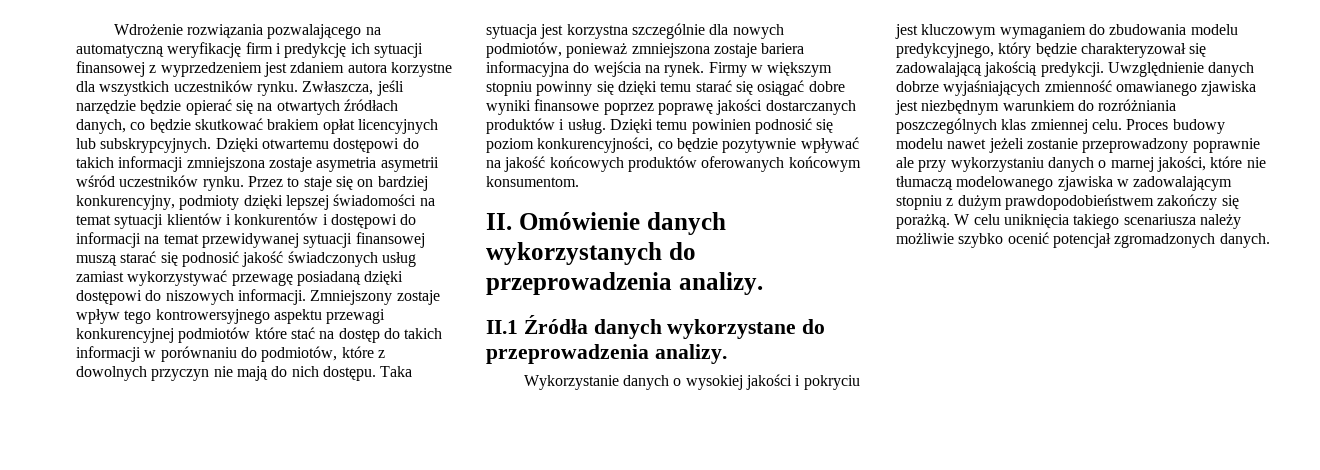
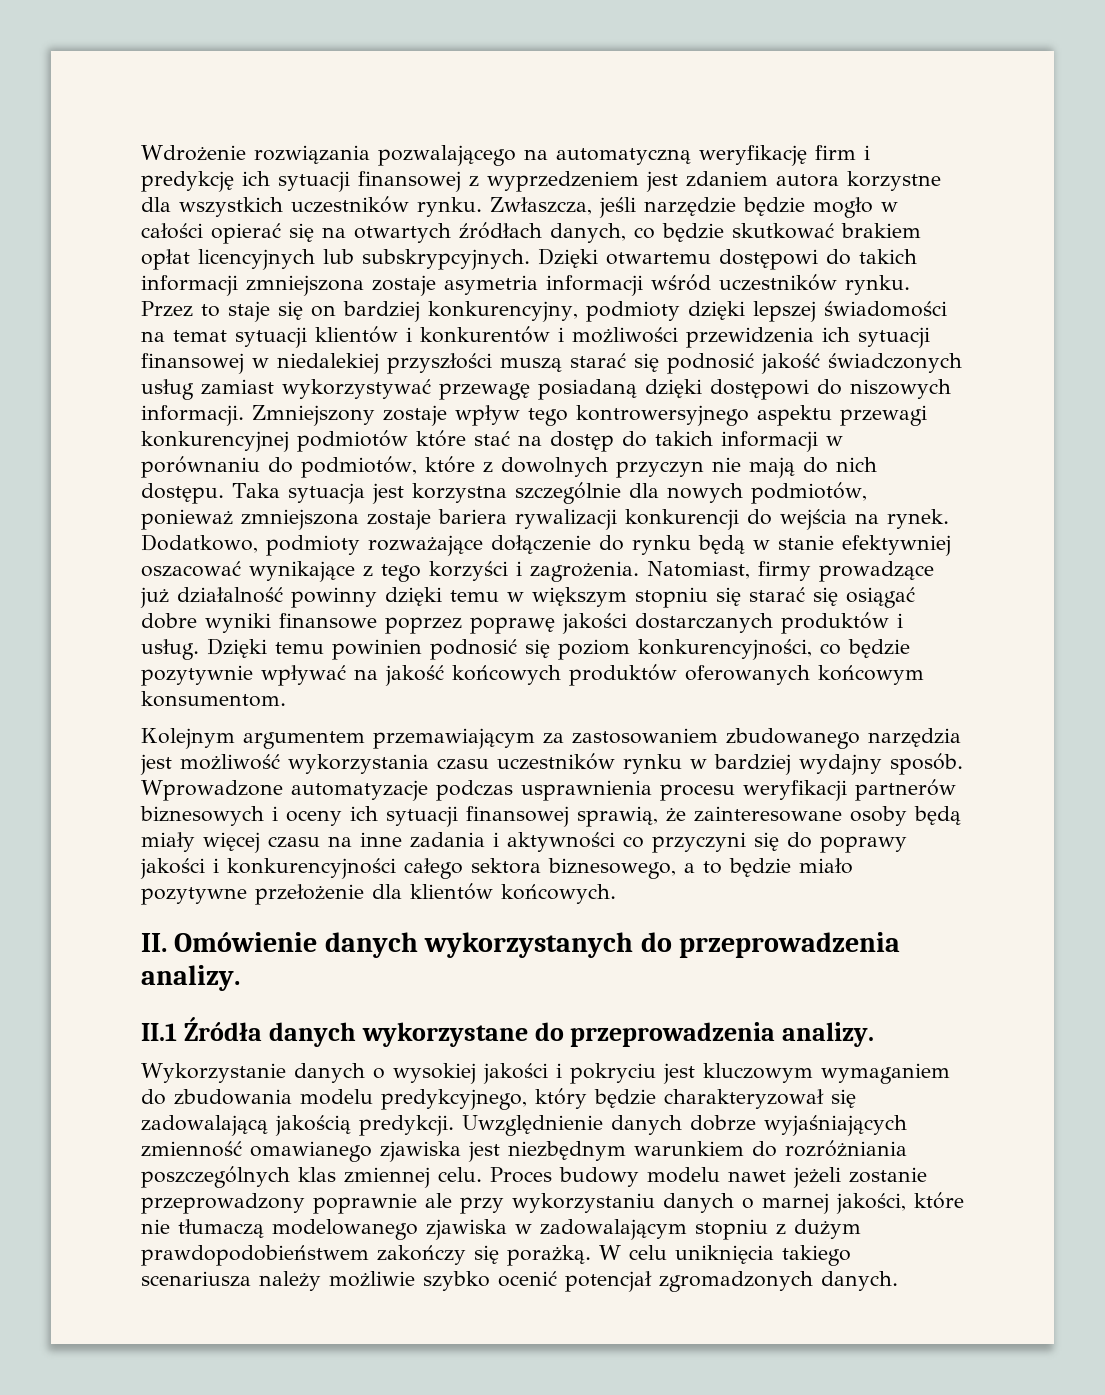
- Zwłaszcza, jeśli narzędzie będzie opierać się na otwartych źródłach danych, co będzie skutkować brakiem opłat licencyjnych lub subskrypcyjnych.
+ Zwłaszcza, jeśli narzędzie będzie mogło w całości opierać się na otwartych źródłach danych, co będzie skutkować brakiem opłat licencyjnych lub subskrypcyjnych.
- Dzięki otwartemu dostępowi do takich informacji zmniejszona zostaje asymetria asymetrii wśród uczestników rynku.
+ Dzięki otwartemu dostępowi do takich informacji zmniejszona zostaje asymetria informacji wśród uczestników rynku.
- Przez to staje się on bardziej konkurencyjny, podmioty dzięki lepszej świadomości na temat sytuacji klientów i konkurentów i dostępowi do informacji na temat przewidywanej sytuacji finansowej muszą starać się podnosić jakość świadczonych usług zamiast wykorzystywać przewagę posiadaną dzięki dostępowi do niszowych informacji.
+ Przez to staje się on bardziej konkurencyjny, podmioty dzięki lepszej świadomości na temat sytuacji klientów i konkurentów i możliwości przewidzenia ich sytuacji finansowej w niedalekiej przyszłości muszą starać się podnosić jakość świadczonych usług zamiast wykorzystywać przewagę posiadaną dzięki dostępowi do niszowych informacji.
- Taka sytuacja jest korzystna szczególnie dla nowych podmiotów, ponieważ zmniejszona zostaje bariera informacyjna do wejścia na rynek.
+ Taka sytuacja jest korzystna szczególnie dla nowych podmiotów, ponieważ zmniejszona zostaje bariera rywalizacji konkurencji do wejścia na rynek.
- Firmy w większym stopniu powinny się dzięki temu starać się osiągać dobre wyniki finansowe poprzez poprawę jakości dostarczanych produktów i usług.
+ Dodatkowo, podmioty rozważające dołączenie do rynku będą w stanie efektywniej oszacować wynikające z tego korzyści i zagrożenia. Natomiast, firmy prowadzące już działalność powinny dzięki temu w większym stopniu się starać się osiągać dobre wyniki finansowe poprzez poprawę jakości dostarczanych produktów i usług.
+ Kolejnym argumentem przemawiającym za zastosowaniem zbudowanego narzędzia jest możliwość wykorzystania czasu uczestników rynku w bardziej wydajny sposób. Wprowadzone automatyzacje podczas usprawnienia procesu weryfikacji partnerów biznesowych i oceny ich sytuacji finansowej sprawią, że zainteresowane osoby będą miały więcej czasu na inne zadania i aktywności co przyczyni się do poprawy jakości i konkurencyjności całego sektora biznesowego, a to będzie miało pozytywne przełożenie dla klientów końcowych.

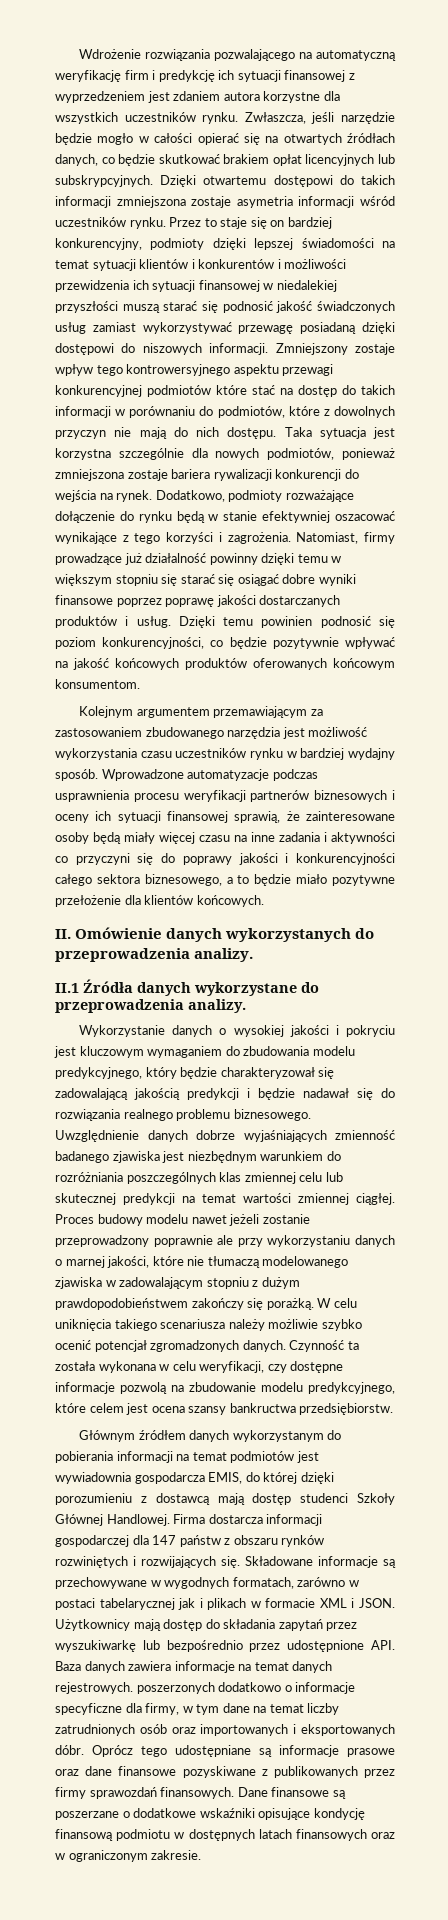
- Wykorzystanie danych o wysokiej jakości i pokryciu jest kluczowym wymaganiem do zbudowania modelu predykcyjnego, który będzie charakteryzował się zadowalającą jakością predykcji.
+ Wykorzystanie danych o wysokiej jakości i pokryciu jest kluczowym wymaganiem do zbudowania modelu predykcyjnego, który będzie charakteryzował się zadowalającą jakością predykcji i będzie nadawał się do rozwiązania realnego problemu biznesowego.
- Uwzględnienie danych dobrze wyjaśniających zmienność omawianego zjawiska jest niezbędnym warunkiem do rozróżniania poszczególnych klas zmiennej celu.
+ Uwzględnienie danych dobrze wyjaśniających zmienność badanego zjawiska jest niezbędnym warunkiem do rozróżniania poszczególnych klas zmiennej celu lub skutecznej predykcji na temat wartości zmiennej ciągłej.
+ Czynność ta została wykonana w celu weryfikacji, czy dostępne informacje pozwolą na zbudowanie modelu predykcyjnego, które celem jest ocena szansy bankructwa przedsiębiorstw.
+ Głównym źródłem danych wykorzystanym do pobierania informacji na temat podmiotów jest wywiadownia gospodarcza EMIS, do której dzięki porozumieniu z dostawcą mają dostęp studenci Szkoły Głównej Handlowej. Firma dostarcza informacji gospodarczej dla 147 państw z obszaru rynków rozwiniętych i rozwijających się. Składowane informacje są przechowywane w wygodnych formatach, zarówno w postaci tabelarycznej jak i plikach w formacie XML i JSON. Użytkownicy mają dostęp do składania zapytań przez wyszukiwarkę lub bezpośrednio przez udostępnione API. Baza danych zawiera informacje na temat danych rejestrowych. poszerzonych dodatkowo o informacje specyficzne dla firmy, w tym dane na temat liczby zatrudnionych osób oraz importowanych i eksportowanych dóbr. Oprócz tego udostępniane są informacje prasowe oraz dane finansowe pozyskiwane z publikowanych przez firmy sprawozdań finansowych. Dane finansowe są poszerzane o dodatkowe wskaźniki opisujące kondycję finansową podmiotu w dostępnych latach finansowych oraz w ograniczonym zakresie.

